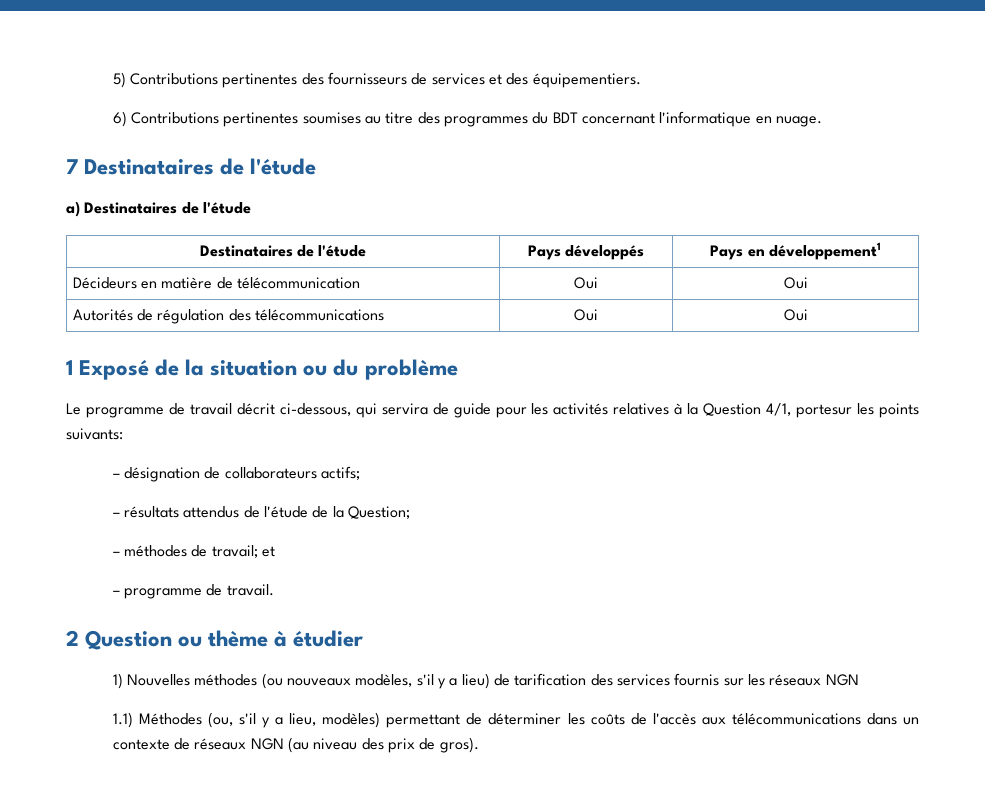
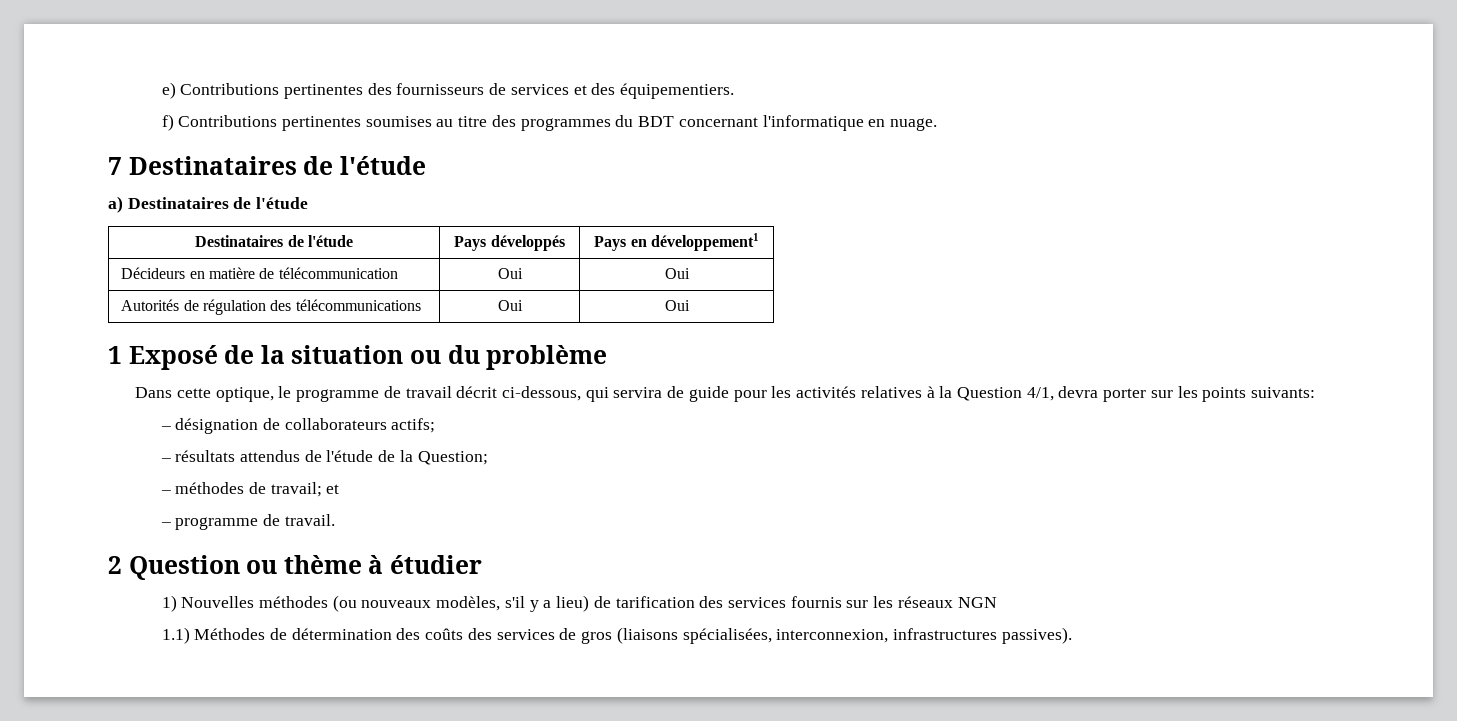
- 5) Contributions pertinentes des fournisseurs de services et des équipementiers.
+ e) Contributions pertinentes des fournisseurs de services et des équipementiers.
- 6) Contributions pertinentes soumises au titre des programmes du BDT concernant l'informatique en nuage.
+ f) Contributions pertinentes soumises au titre des programmes du BDT concernant l'informatique en nuage.
- Le programme de travail décrit ci-dessous, qui servira de guide pour les activités relatives à la Question 4/1, portesur les points suivants:
+ Dans cette optique, le programme de travail décrit ci-dessous, qui servira de guide pour les activités relatives à la Question 4/1, devra porter sur les points suivants:
- 1.1) Méthodes (ou, s'il y a lieu, modèles) permettant de déterminer les coûts de l'accès aux télécommunications dans un contexte de réseaux NGN (au niveau des prix de gros).
+ 1.1) Méthodes de détermination des coûts des services de gros (liaisons spécialisées, interconnexion, infrastructures passives).

